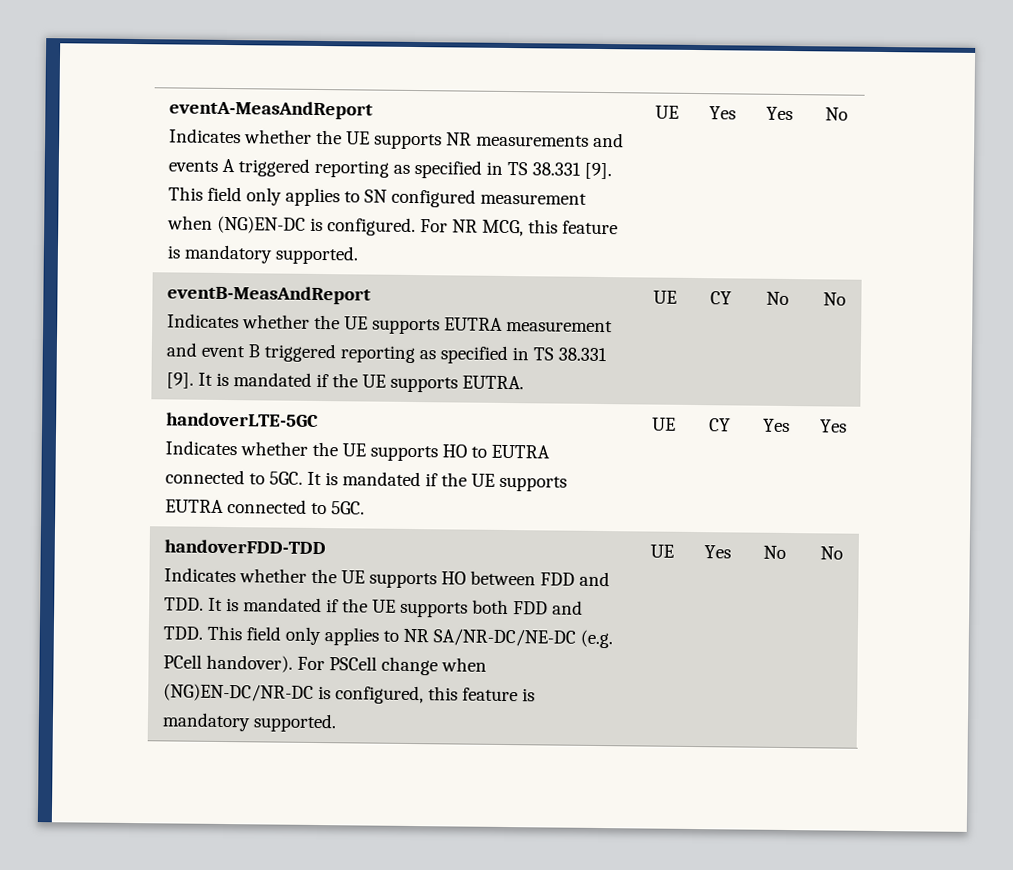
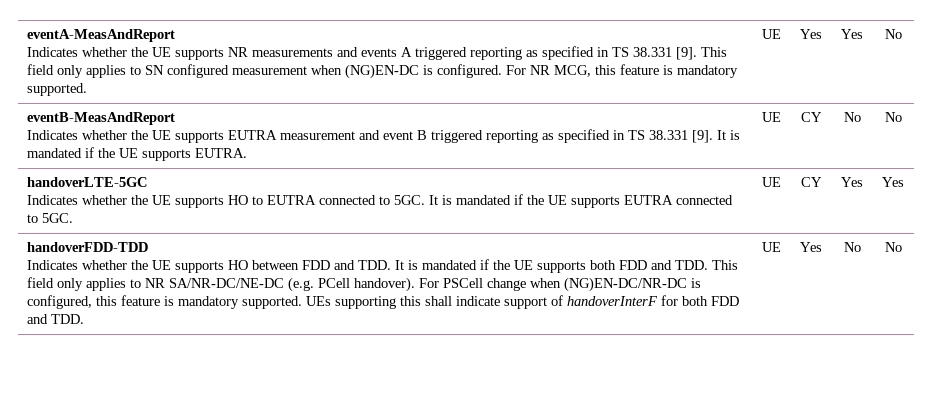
+ UEs supporting this shall indicate support of handoverInterF for both FDD and TDD.

